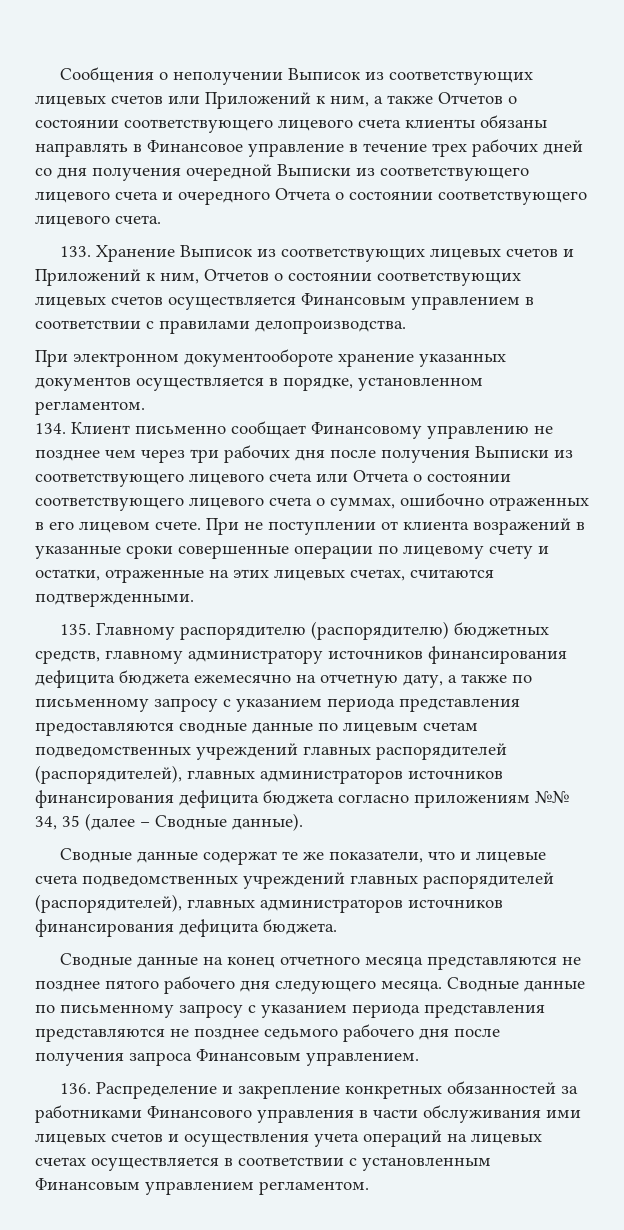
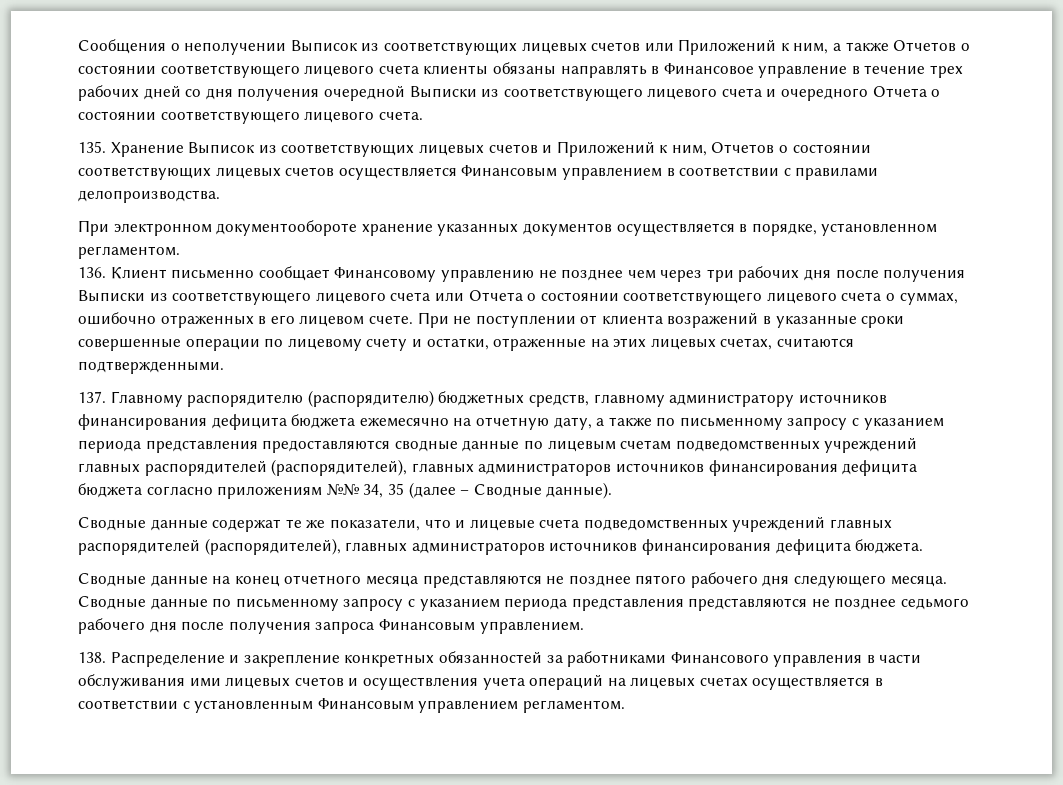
- 133. Хранение Выписок из соответствующих лицевых счетов и Приложений к ним, Отчетов о состоянии соответствующих лицевых счетов осуществляется Финансовым управлением в соответствии с правилами делопроизводства.
+ 135. Хранение Выписок из соответствующих лицевых счетов и Приложений к ним, Отчетов о состоянии соответствующих лицевых счетов осуществляется Финансовым управлением в соответствии с правилами делопроизводства.
- 134. Клиент письменно сообщает Финансовому управлению не позднее чем через три рабочих дня после получения Выписки из соответствующего лицевого счета или Отчета о состоянии соответствующего лицевого счета о суммах, ошибочно отраженных в его лицевом счете.
+ 136. Клиент письменно сообщает Финансовому управлению не позднее чем через три рабочих дня после получения Выписки из соответствующего лицевого счета или Отчета о состоянии соответствующего лицевого счета о суммах, ошибочно отраженных в его лицевом счете.
- 135. Главному распорядителю (распорядителю) бюджетных средств, главному администратору источников финансирования дефицита бюджета ежемесячно на отчетную дату, а также по письменному запросу с указанием периода представления предоставляются сводные данные по лицевым счетам подведомственных учреждений главных распорядителей (распорядителей), главных администраторов источников финансирования дефицита бюджета согласно приложениям №№ 34, 35 (далее – Сводные данные).
+ 137. Главному распорядителю (распорядителю) бюджетных средств, главному администратору источников финансирования дефицита бюджета ежемесячно на отчетную дату, а также по письменному запросу с указанием периода представления предоставляются сводные данные по лицевым счетам подведомственных учреждений главных распорядителей (распорядителей), главных администраторов источников финансирования дефицита бюджета согласно приложениям №№ 34, 35 (далее – Сводные данные).
- 136. Распределение и закрепление конкретных обязанностей за работниками Финансового управления в части обслуживания ими лицевых счетов и осуществления учета операций на лицевых счетах осуществляется в соответствии с установленным Финансовым управлением регламентом.
+ 138. Распределение и закрепление конкретных обязанностей за работниками Финансового управления в части обслуживания ими лицевых счетов и осуществления учета операций на лицевых счетах осуществляется в соответствии с установленным Финансовым управлением регламентом.

